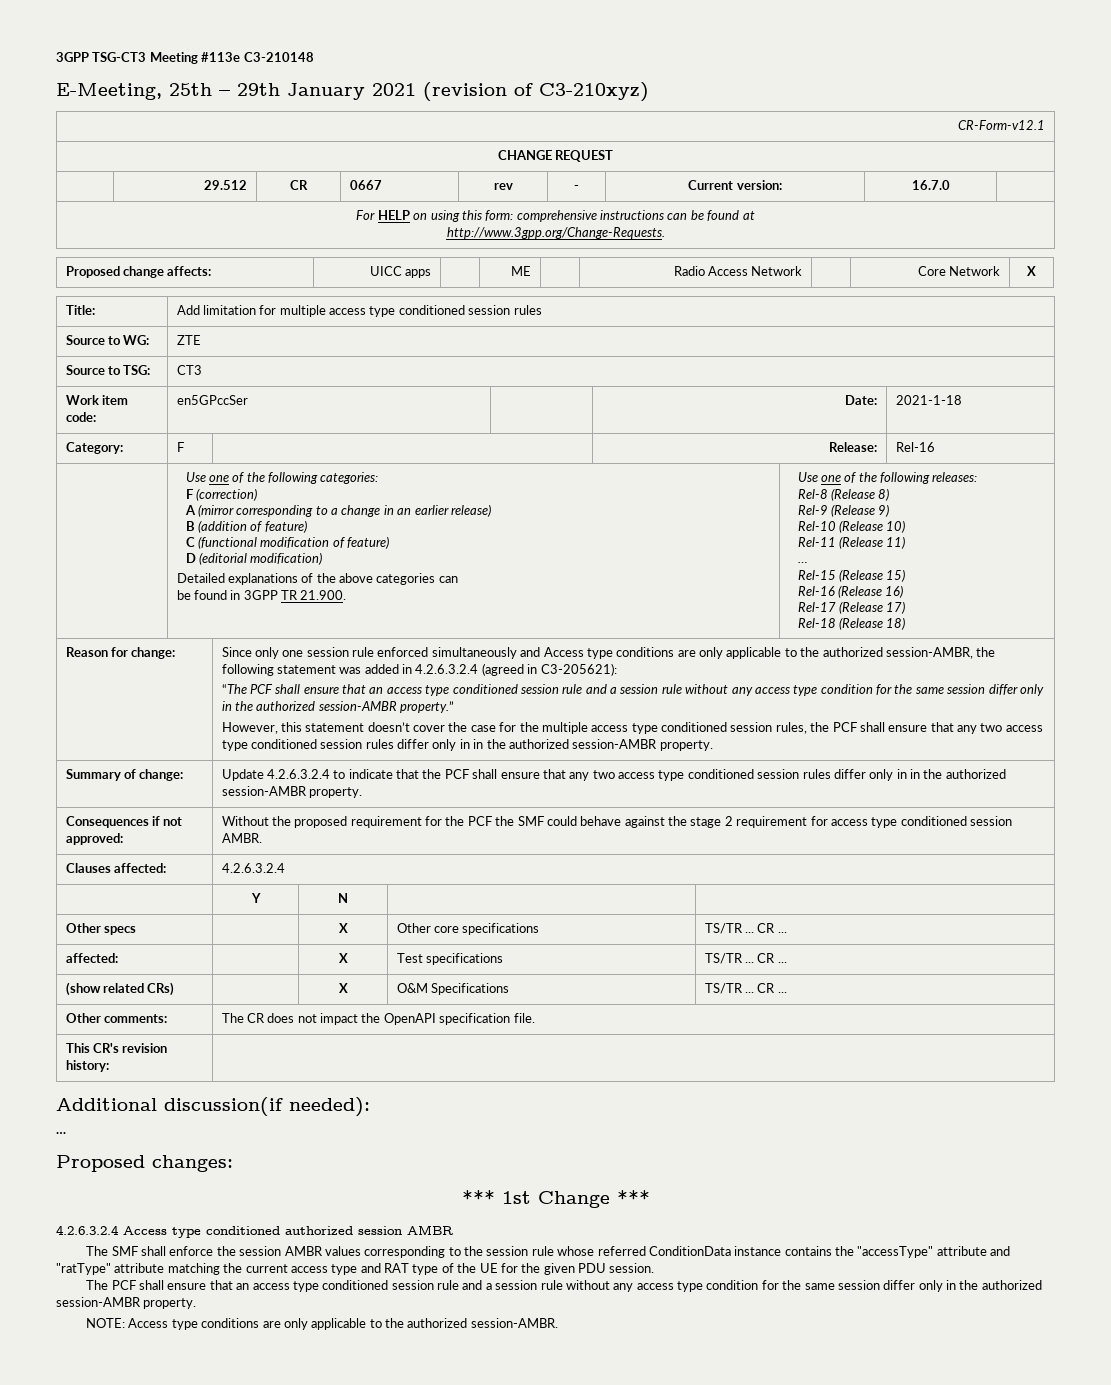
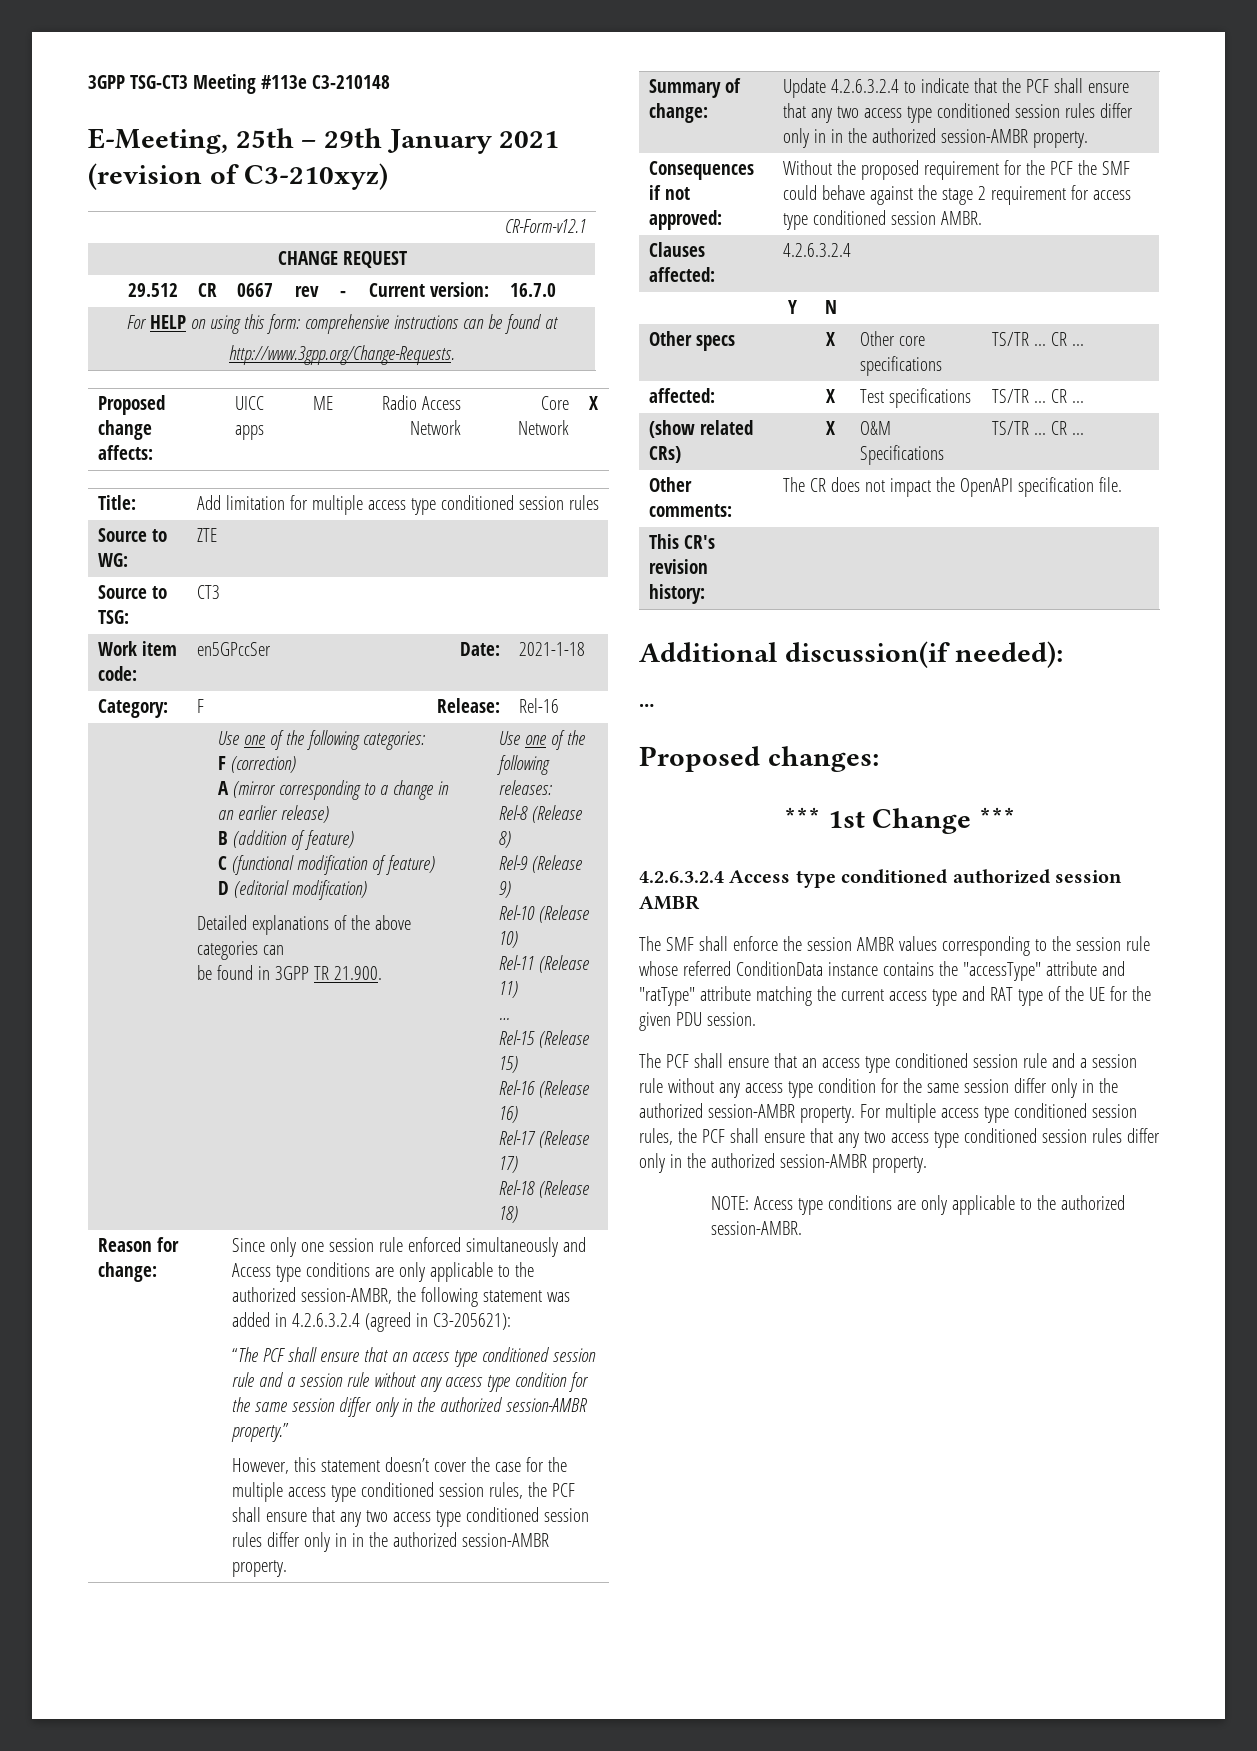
+ For multiple access type conditioned session rules, the PCF shall ensure that any two access type conditioned session rules differ only in the authorized session-AMBR property.

